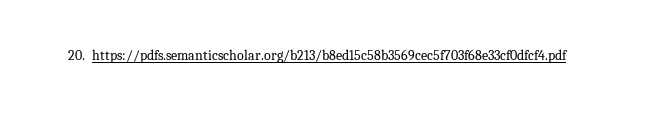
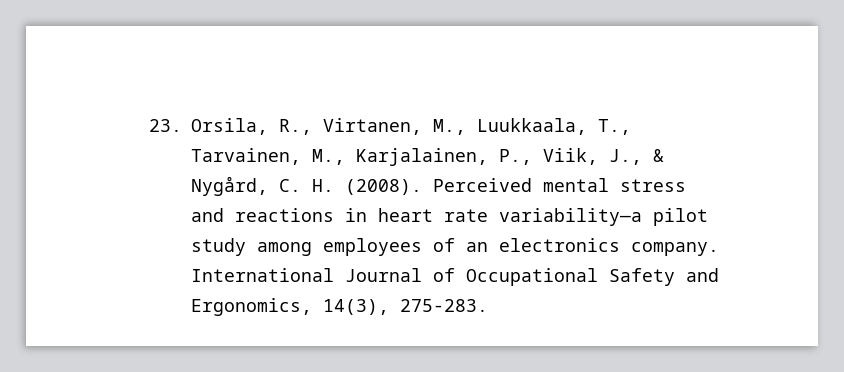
- 20. https://pdfs.semanticscholar.org/b213/b8ed15c58b3569cec5f703f68e33cf0dfcf4.pdf
+ 23. Orsila, R., Virtanen, M., Luukkaala, T., Tarvainen, M., Karjalainen, P., Viik, J., & Nygård, C. H. (2008). Perceived mental stress and reactions in heart rate variability—a pilot study among employees of an electronics company. International Journal of Occupational Safety and Ergonomics, 14(3), 275-283.

